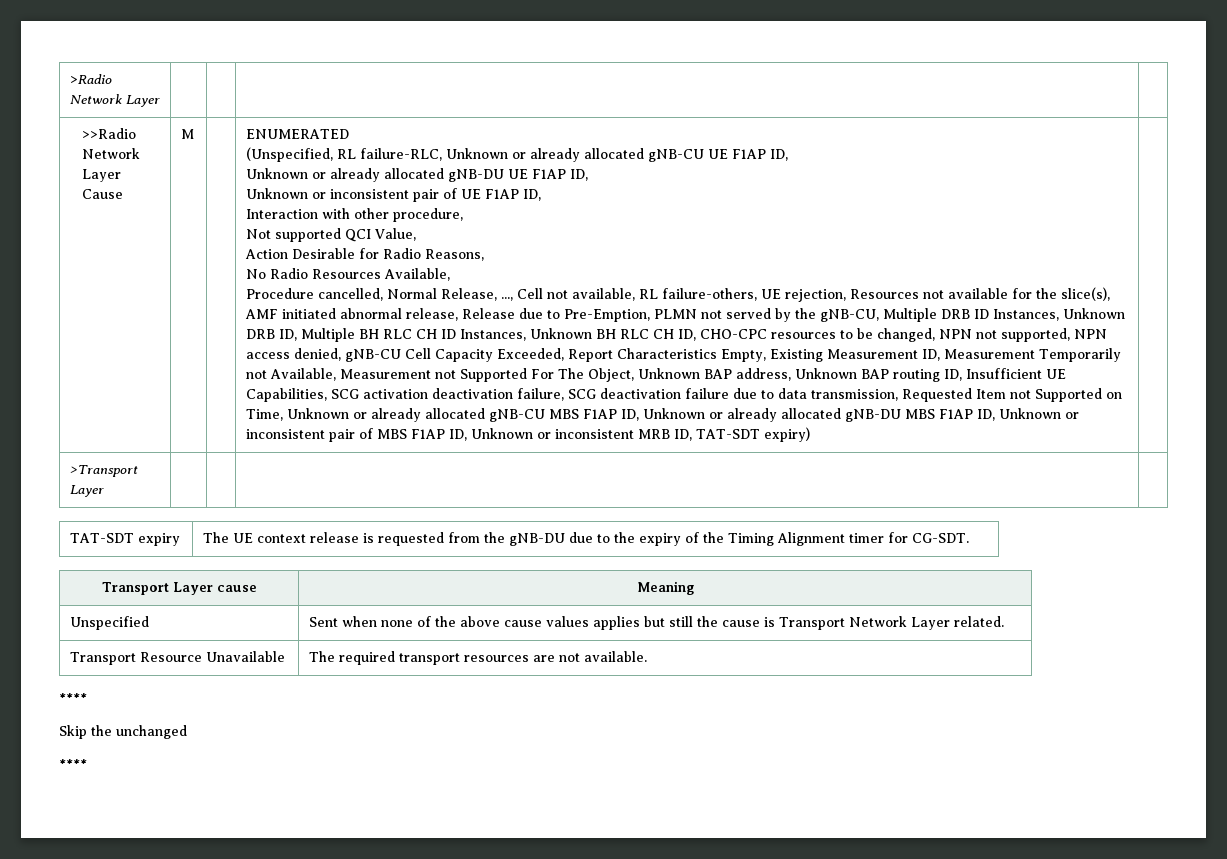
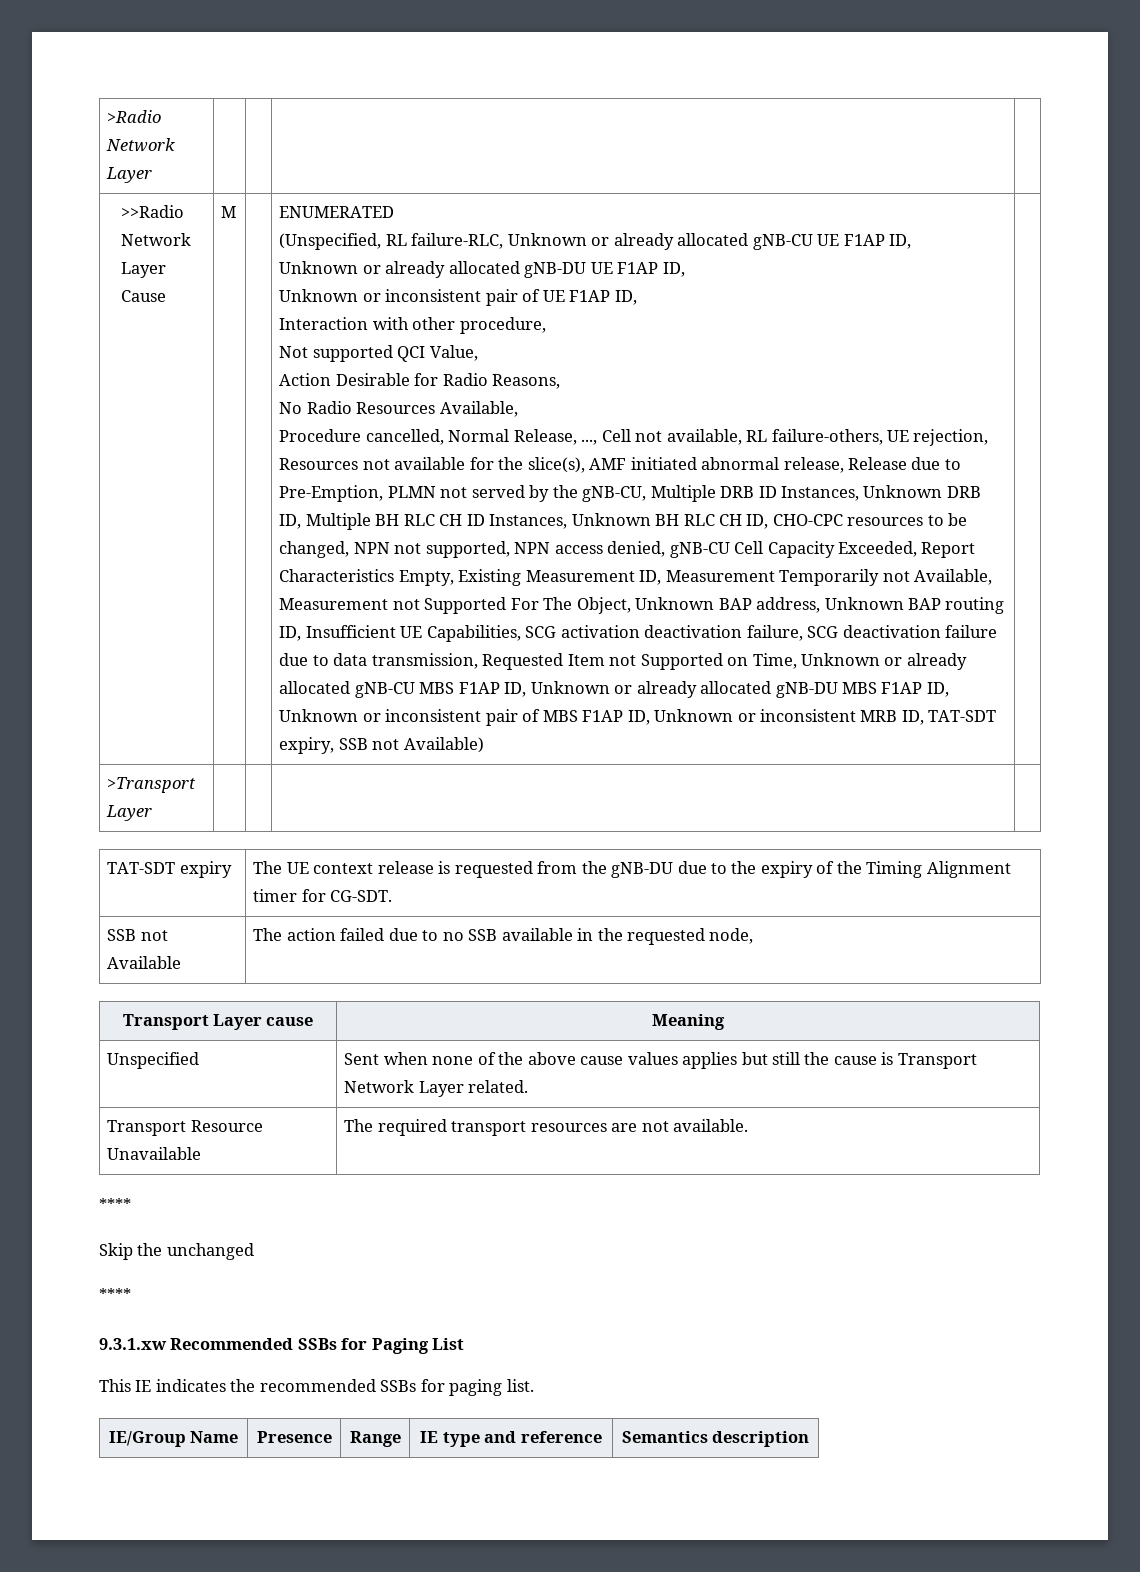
- Procedure cancelled, Normal Release, ..., Cell not available, RL failure-others, UE rejection, Resources not available for the slice(s), AMF initiated abnormal release, Release due to Pre-Emption, PLMN not served by the gNB-CU, Multiple DRB ID Instances, Unknown DRB ID, Multiple BH RLC CH ID Instances, Unknown BH RLC CH ID, CHO-CPC resources to be changed, NPN not supported, NPN access denied, gNB-CU Cell Capacity Exceeded, Report Characteristics Empty, Existing Measurement ID, Measurement Temporarily not Available, Measurement not Supported For The Object, Unknown BAP address, Unknown BAP routing ID, Insufficient UE Capabilities, SCG activation deactivation failure, SCG deactivation failure due to data transmission, Requested Item not Supported on Time, Unknown or already allocated gNB-CU MBS F1AP ID, Unknown or already allocated gNB-DU MBS F1AP ID, Unknown or inconsistent pair of MBS F1AP ID, Unknown or inconsistent MRB ID, TAT-SDT expiry)
+ Procedure cancelled, Normal Release, ..., Cell not available, RL failure-others, UE rejection, Resources not available for the slice(s), AMF initiated abnormal release, Release due to Pre-Emption, PLMN not served by the gNB-CU, Multiple DRB ID Instances, Unknown DRB ID, Multiple BH RLC CH ID Instances, Unknown BH RLC CH ID, CHO-CPC resources to be changed, NPN not supported, NPN access denied, gNB-CU Cell Capacity Exceeded, Report Characteristics Empty, Existing Measurement ID, Measurement Temporarily not Available, Measurement not Supported For The Object, Unknown BAP address, Unknown BAP routing ID, Insufficient UE Capabilities, SCG activation deactivation failure, SCG deactivation failure due to data transmission, Requested Item not Supported on Time, Unknown or already allocated gNB-CU MBS F1AP ID, Unknown or already allocated gNB-DU MBS F1AP ID, Unknown or inconsistent pair of MBS F1AP ID, Unknown or inconsistent MRB ID, TAT-SDT expiry, SSB not Available)
+ SSB not Available | The action failed due to no SSB available in the requested node,
+ 9.3.1.xw Recommended SSBs for Paging List
+ This IE indicates the recommended SSBs for paging list.
+ IE/Group Name | Presence | Range | IE type and reference | Semantics description

